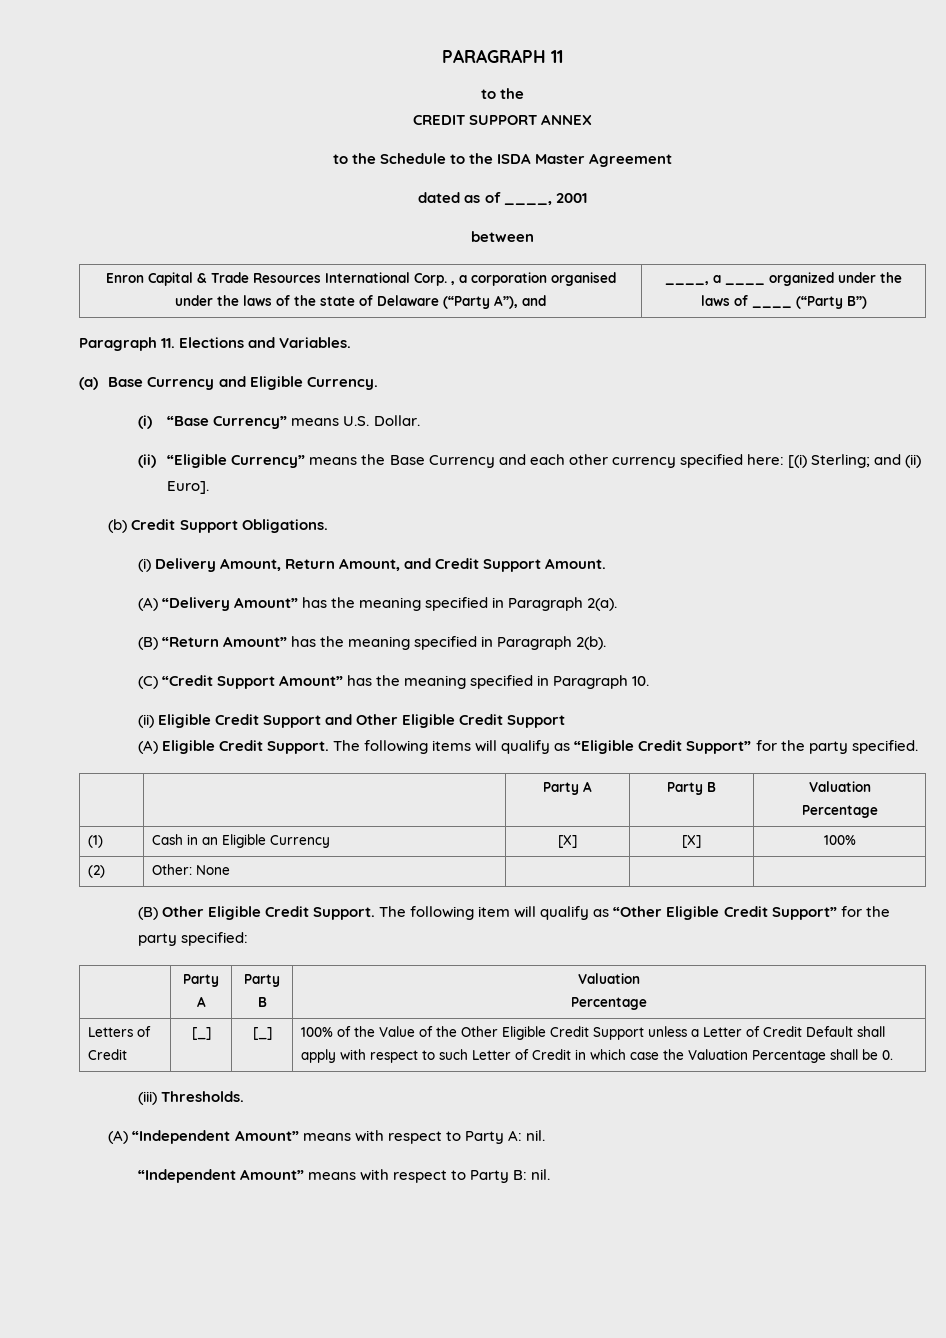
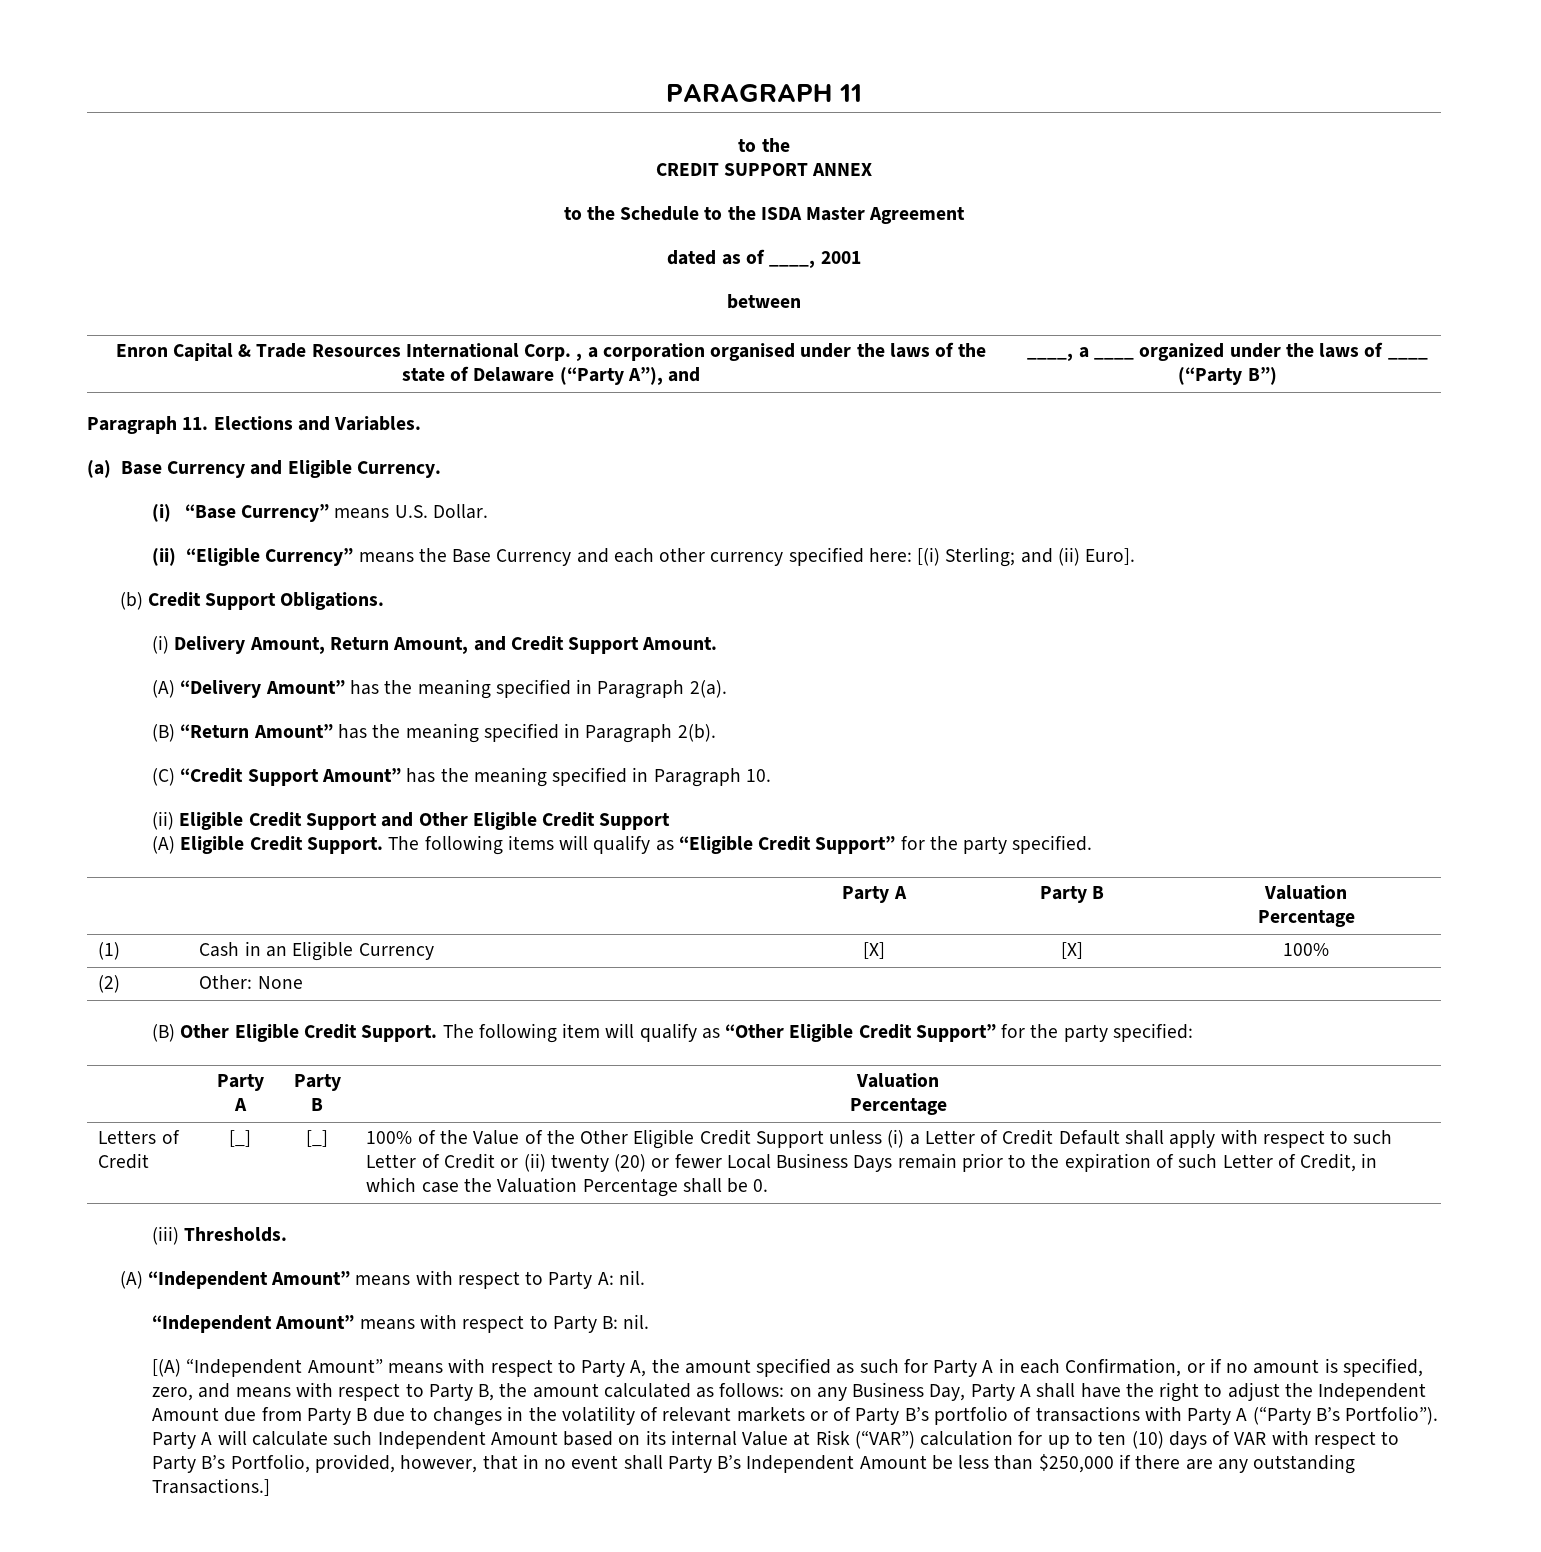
- 100% of the Value of the Other Eligible Credit Support unless a Letter of Credit Default shall apply with respect to such Letter of Credit in which case the Valuation Percentage shall be 0.
+ 100% of the Value of the Other Eligible Credit Support unless (i) a Letter of Credit Default shall apply with respect to such Letter of Credit or (ii) twenty (20) or fewer Local Business Days remain prior to the expiration of such Letter of Credit, in which case the Valuation Percentage shall be 0.
+ [(A) “Independent Amount” means with respect to Party A, the amount specified as such for Party A in each Confirmation, or if no amount is specified, zero, and means with respect to Party B, the amount calculated as follows: on any Business Day, Party A shall have the right to adjust the Independent Amount due from Party B due to changes in the volatility of relevant markets or of Party B’s portfolio of transactions with Party A (“Party B’s Portfolio”). Party A will calculate such Independent Amount based on its internal Value at Risk (“VAR”) calculation for up to ten (10) days of VAR with respect to Party B’s Portfolio, provided, however, that in no event shall Party B’s Independent Amount be less than $250,000 if there are any outstanding Transactions.]

